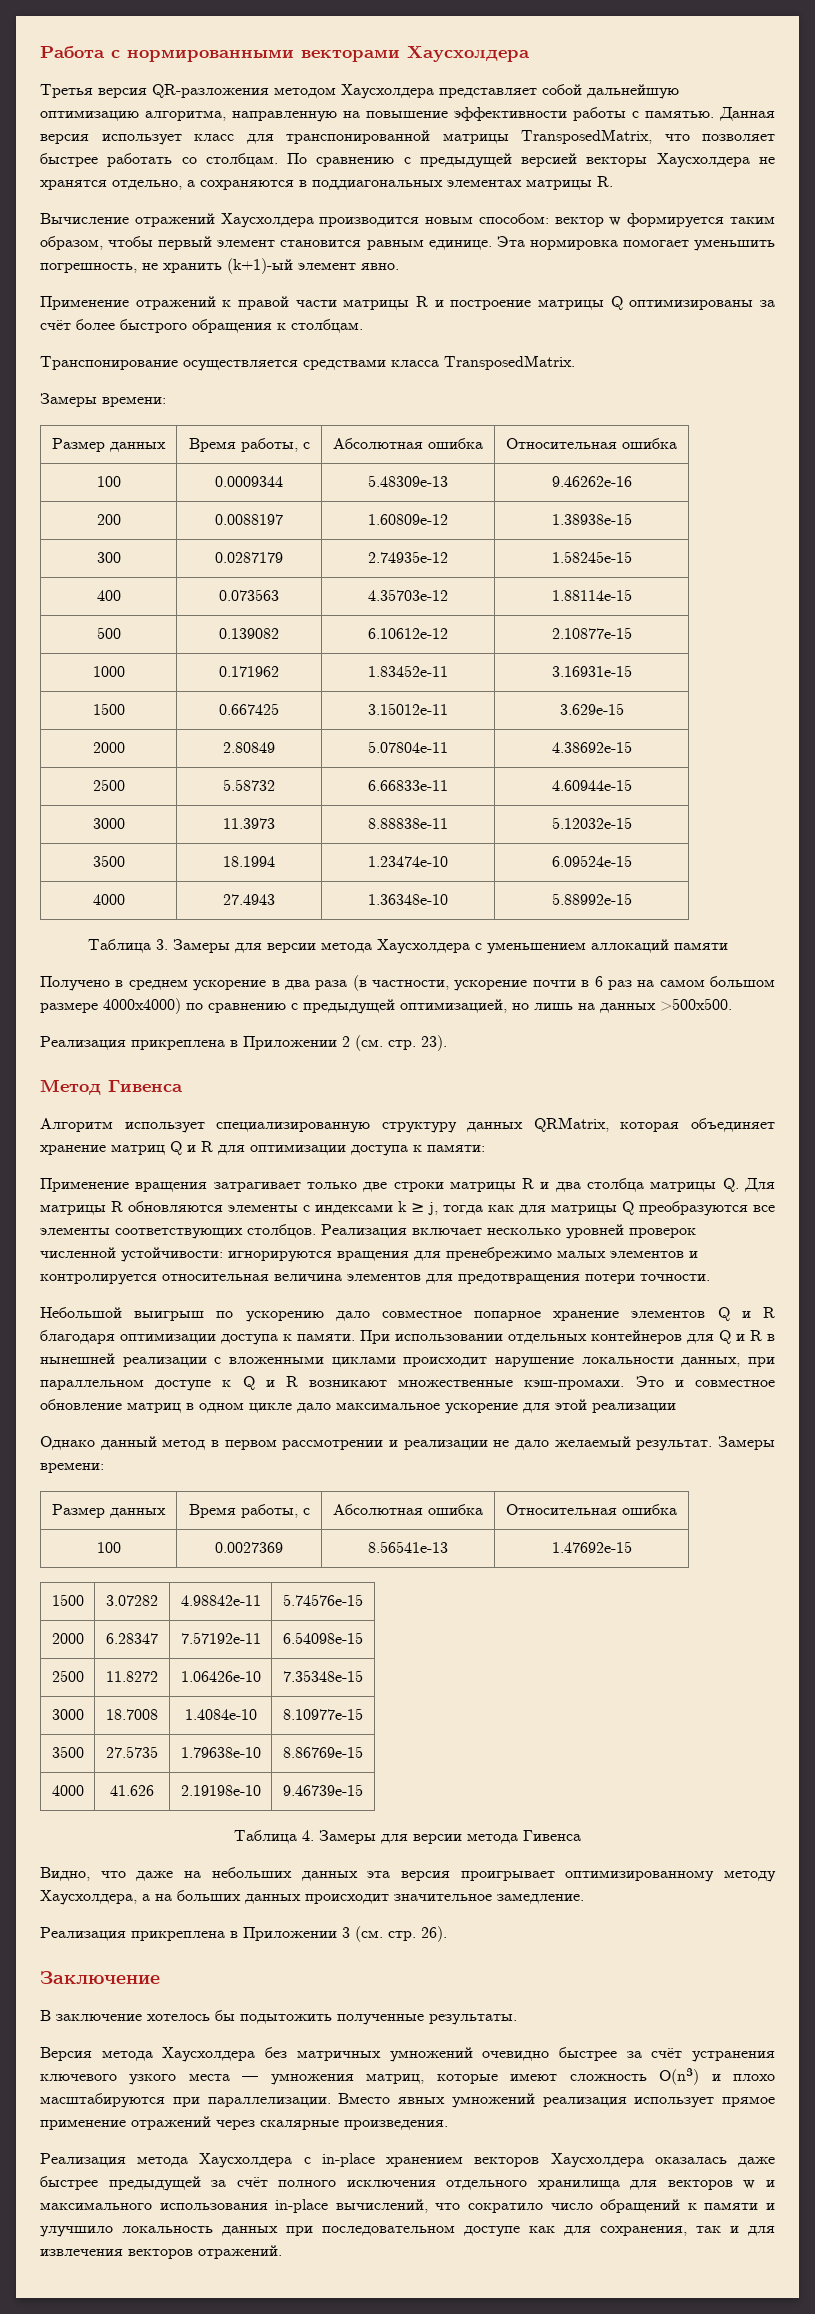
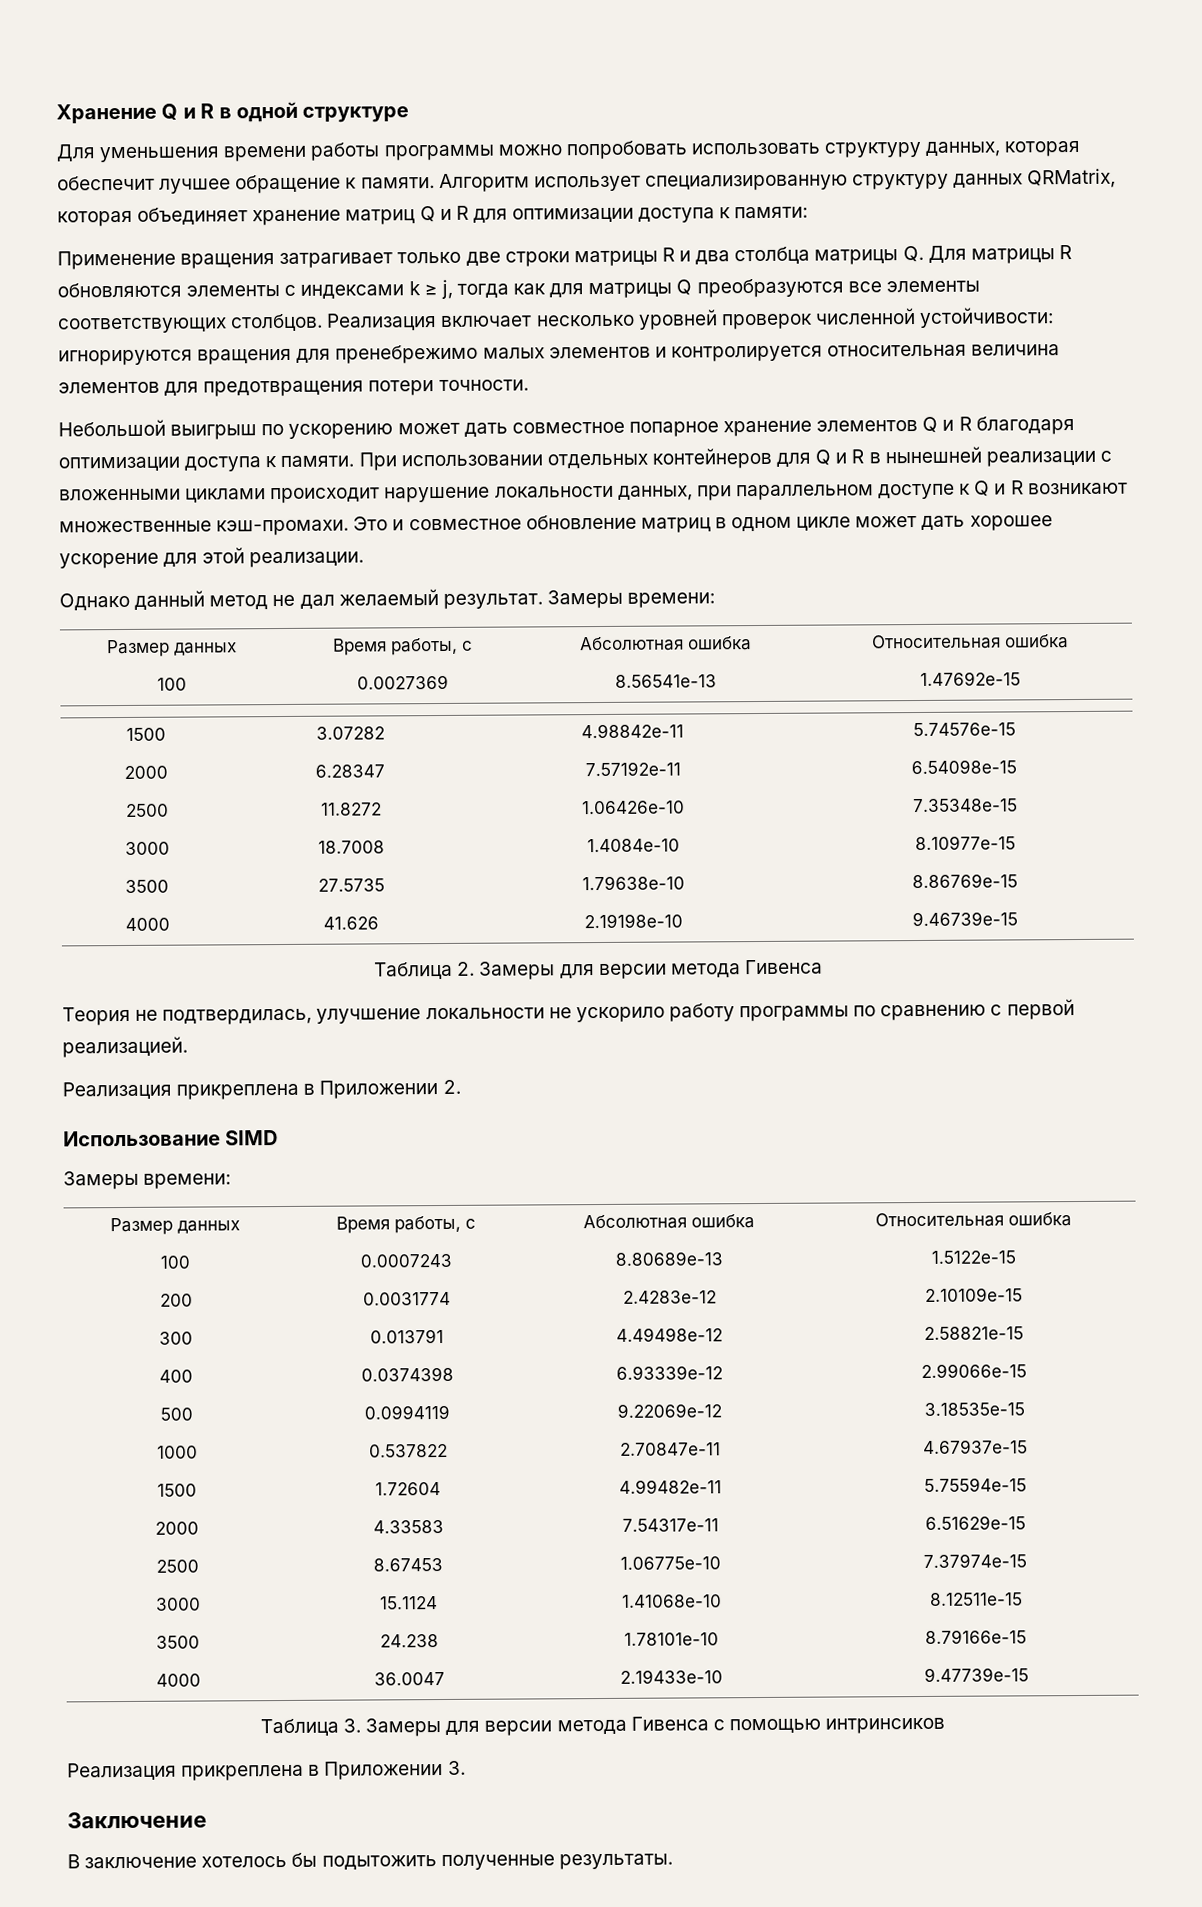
- Работа с нормированными векторами Хаусхолдера
- Третья версия QR-разложения методом Хаусхолдера представляет собой дальнейшую оптимизацию алгоритма, направленную на повышение эффективности работы с памятью. Данная версия использует класс для транспонированной матрицы TransposedMatrix, что позволяет быстрее работать со столбцам. По сравнению с предыдущей версией векторы Хаусхолдера не хранятся отдельно, а сохраняются в поддиагональных элементах матрицы R.
- Вычисление отражений Хаусхолдера производится новым способом: вектор w формируется таким образом, чтобы первый элемент становится равным единице. Эта нормировка помогает уменьшить погрешность, не хранить (k+1)-ый элемент явно.
- Применение отражений к правой части матрицы R и построение матрицы Q оптимизированы за счёт более быстрого обращения к столбцам.
- Транспонирование осуществляется средствами класса TransposedMatrix.
- Замеры времени:
- Размер данных | Время работы, с | Абсолютная ошибка | Относительная ошибка
- 100 | 0.0009344 | 5.48309e-13 | 9.46262e-16
- 200 | 0.0088197 | 1.60809e-12 | 1.38938e-15
- 300 | 0.0287179 | 2.74935e-12 | 1.58245e-15
- 400 | 0.073563 | 4.35703e-12 | 1.88114e-15
- 500 | 0.139082 | 6.10612e-12 | 2.10877e-15
- 1000 | 0.171962 | 1.83452e-11 | 3.16931e-15
- 1500 | 0.667425 | 3.15012e-11 | 3.629e-15
- 2000 | 2.80849 | 5.07804e-11 | 4.38692e-15
- 2500 | 5.58732 | 6.66833e-11 | 4.60944e-15
- 3000 | 11.3973 | 8.88838e-11 | 5.12032e-15
- 3500 | 18.1994 | 1.23474e-10 | 6.09524e-15
- 4000 | 27.4943 | 1.36348e-10 | 5.88992e-15
- Таблица 3. Замеры для версии метода Хаусхолдера с уменьшением аллокаций памяти
- Получено в среднем ускорение в два раза (в частности, ускорение почти в 6 раз на самом большом размере 4000x4000) по сравнению с предыдущей оптимизацией, но лишь на данных >500x500.
- Реализация прикреплена в Приложении 2 (см. стр. 23).
- Метод Гивенса
- Алгоритм использует специализированную структуру данных QRMatrix, которая объединяет хранение матриц Q и R для оптимизации доступа к памяти:
+ Хранение Q и R в одной структуре
+ Для уменьшения времени работы программы можно попробовать использовать структуру данных, которая обеспечит лучшее обращение к памяти. Алгоритм использует специализированную структуру данных QRMatrix, которая объединяет хранение матриц Q и R для оптимизации доступа к памяти:
- Небольшой выигрыш по ускорению дало совместное попарное хранение элементов Q и R благодаря оптимизации доступа к памяти.
+ Небольшой выигрыш по ускорению может дать совместное попарное хранение элементов Q и R благодаря оптимизации доступа к памяти.
- Это и совместное обновление матриц в одном цикле дало максимальное ускорение для этой реализации
+ Это и совместное обновление матриц в одном цикле может дать хорошее ускорение для этой реализации.
- Однако данный метод в первом рассмотрении и реализации не дало желаемый результат.
+ Однако данный метод не дал желаемый результат.
- Таблица 4. Замеры для версии метода Гивенса
+ Таблица 2. Замеры для версии метода Гивенса
- Видно, что даже на небольших данных эта версия проигрывает оптимизированному методу Хаусхолдера, а на больших данных происходит значительное замедление.
- Реализация прикреплена в Приложении 3 (см. стр. 26).
+ Теория не подтвердилась, улучшение локальности не ускорило работу программы по сравнению с первой реализацией.
+ Реализация прикреплена в Приложении 2.
+ Использование SIMD
+ Замеры времени:
+ Размер данных | Время работы, с | Абсолютная ошибка | Относительная ошибка
+ 100 | 0.0007243 | 8.80689e-13 | 1.5122e-15
+ 200 | 0.0031774 | 2.4283e-12 | 2.10109e-15
+ 300 | 0.013791 | 4.49498e-12 | 2.58821e-15
+ 400 | 0.0374398 | 6.93339e-12 | 2.99066e-15
+ 500 | 0.0994119 | 9.22069e-12 | 3.18535e-15
+ 1000 | 0.537822 | 2.70847e-11 | 4.67937e-15
+ 1500 | 1.72604 | 4.99482e-11 | 5.75594e-15
+ 2000 | 4.33583 | 7.54317e-11 | 6.51629e-15
+ 2500 | 8.67453 | 1.06775e-10 | 7.37974e-15
+ 3000 | 15.1124 | 1.41068e-10 | 8.12511e-15
+ 3500 | 24.238 | 1.78101e-10 | 8.79166e-15
+ 4000 | 36.0047 | 2.19433e-10 | 9.47739e-15
+ Таблица 3. Замеры для версии метода Гивенса с помощью интринсиков
+ Реализация прикреплена в Приложении 3.
- Версия метода Хаусхолдера без матричных умножений очевидно быстрее за счёт устранения ключевого узкого места — умножения матриц, которые имеют сложность O(n³) и плохо масштабируются при параллелизации. Вместо явных умножений реализация использует прямое применение отражений через скалярные произведения.
- Реализация метода Хаусхолдера с in-place хранением векторов Хаусхолдера оказалась даже быстрее предыдущей за счёт полного исключения отдельного хранилища для векторов w и максимального использования in-place вычислений, что сократило число обращений к памяти и улучшило локальность данных при последовательном доступе как для сохранения, так и для извлечения векторов отражений.

